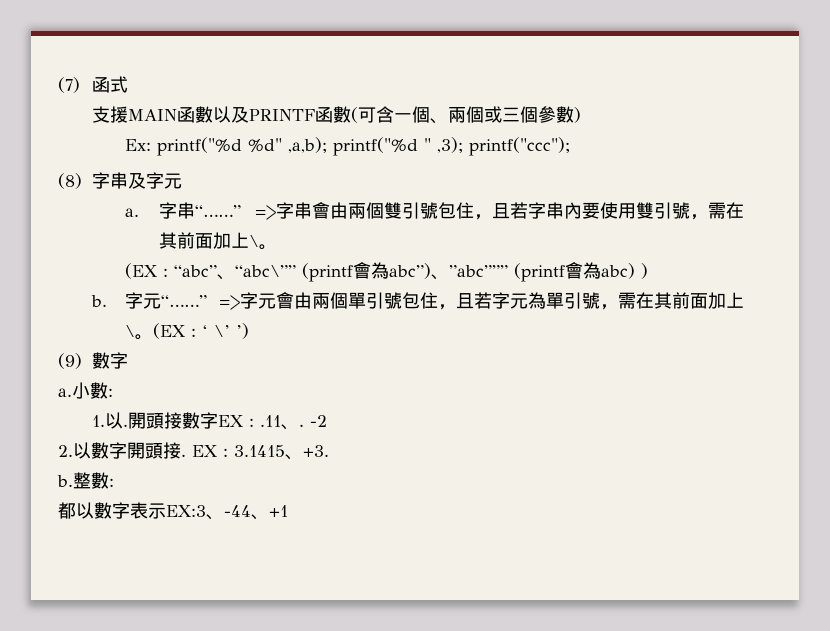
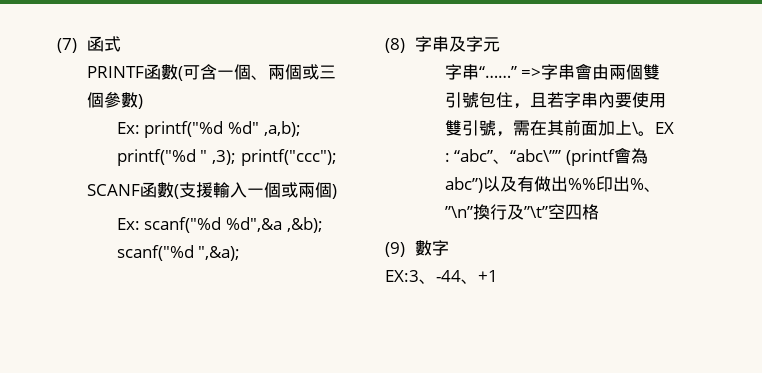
- 支援MAIN函數以及PRINTF函數(可含一個、兩個或三個參數)
+ PRINTF函數(可含一個、兩個或三個參數)
+ SCANF函數(支援輸入一個或兩個)
+ Ex: scanf("%d %d",&a ,&b); scanf("%d ",&a);
  (8)字串及字元
- a.字串“……”
+ 字串“……”
- =>字串會由兩個雙引號包住，且若字串內要使用雙引號，需在其前面加上\。
- (EX : “abc”、“abc\”” (printf會為abc”)、”abc””” (printf會為abc) )
- b.字元“……” =>字元會由兩個單引號包住，且若字元為單引號，需在其前面加上\。(EX : ‘ \’ ’)
+ =>字串會由兩個雙引號包住，且若字串內要使用雙引號，需在其前面加上\。EX : “abc”、“abc\”” (printf會為abc”)以及有做出%%印出%、”\n”換行及”\t”空四格
  (9)數字
- a.小數:
- 1.以.開頭接數字EX : .11、. -2
- 2.以數字開頭接. EX : 3.1415、+3.
- b.整數:
- 都以數字表示EX:3、-44、+1
+ EX:3、-44、+1

